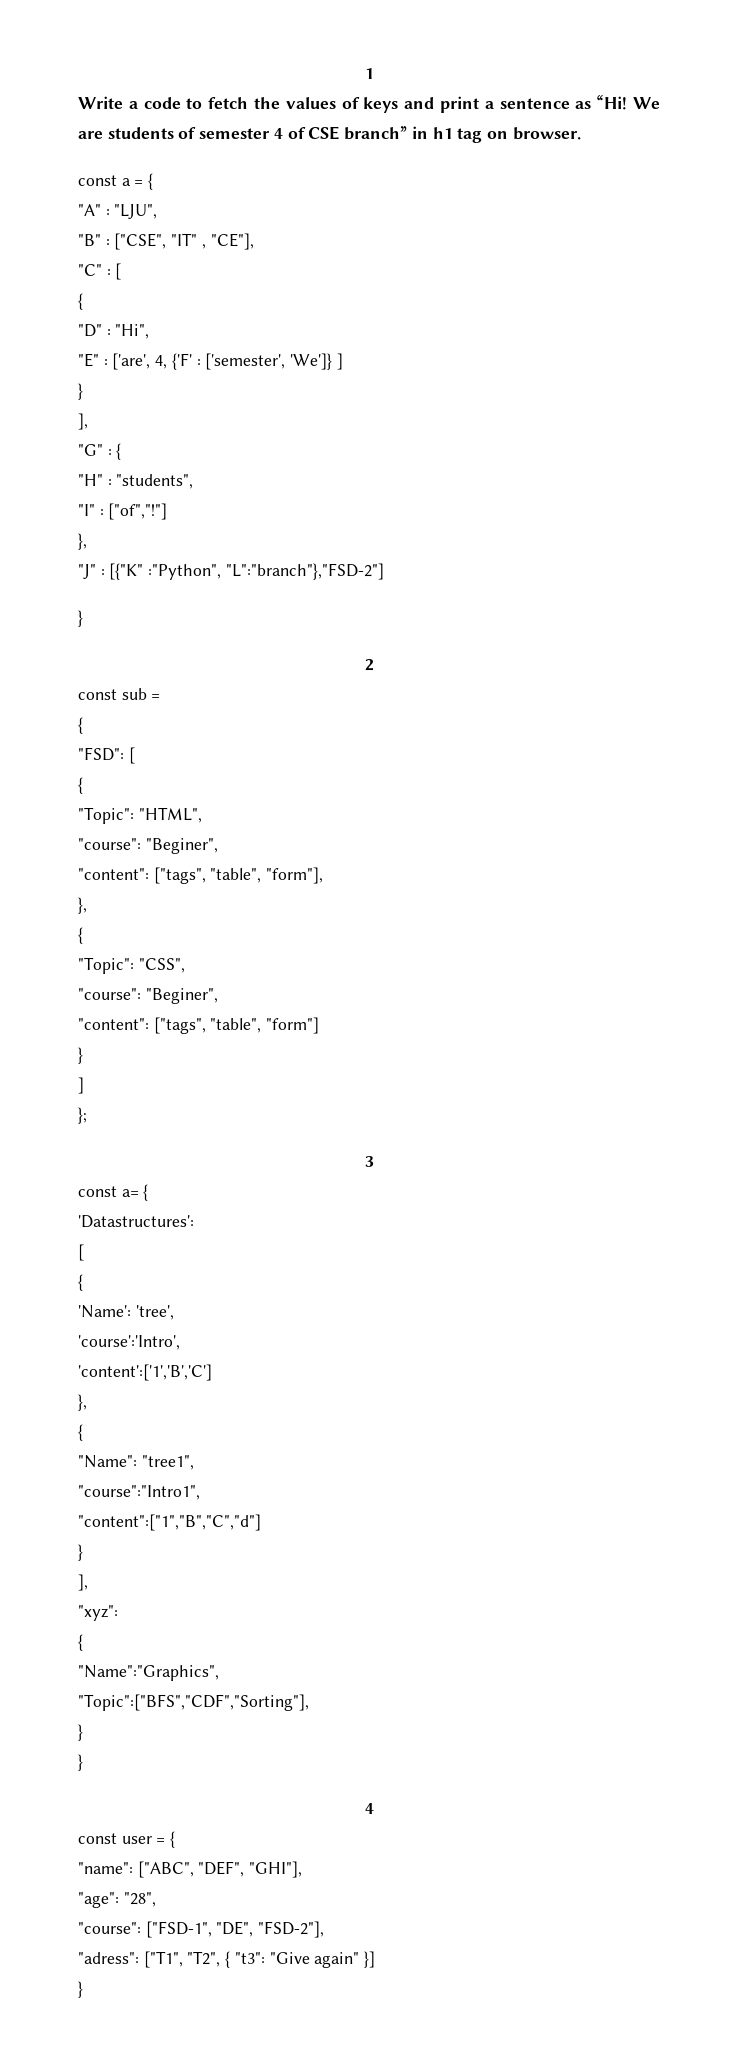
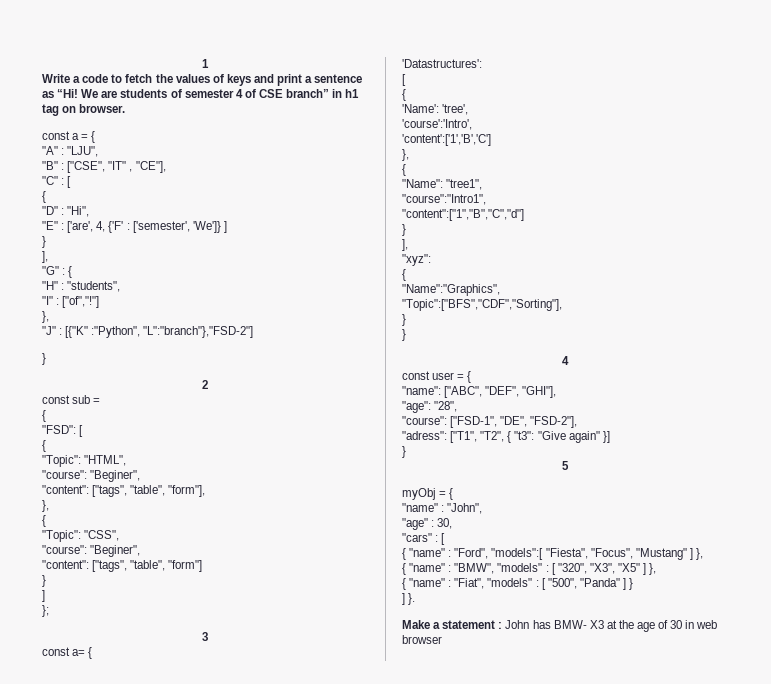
+ 5
+ myObj = {
+ "name" : "John",
+ "age" : 30,
+ "cars" : [
+ { "name" : "Ford", "models":[ "Fiesta", "Focus", "Mustang" ] },
+ { "name" : "BMW", "models" : [ "320", "X3", "X5" ] },
+ { "name" : "Fiat", "models" : [ "500", "Panda" ] }
+ ] }.
+ Make a statement : John has BMW- X3 at the age of 30 in web browser

